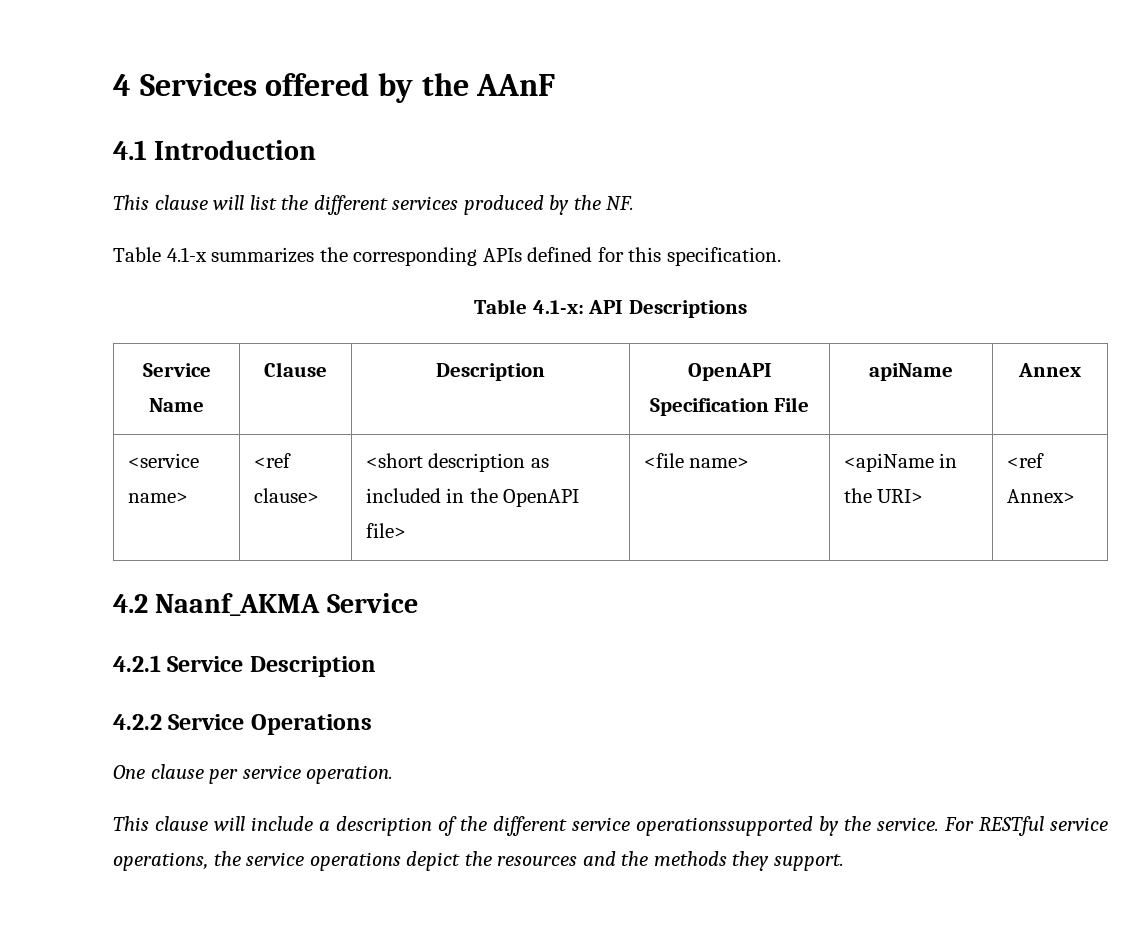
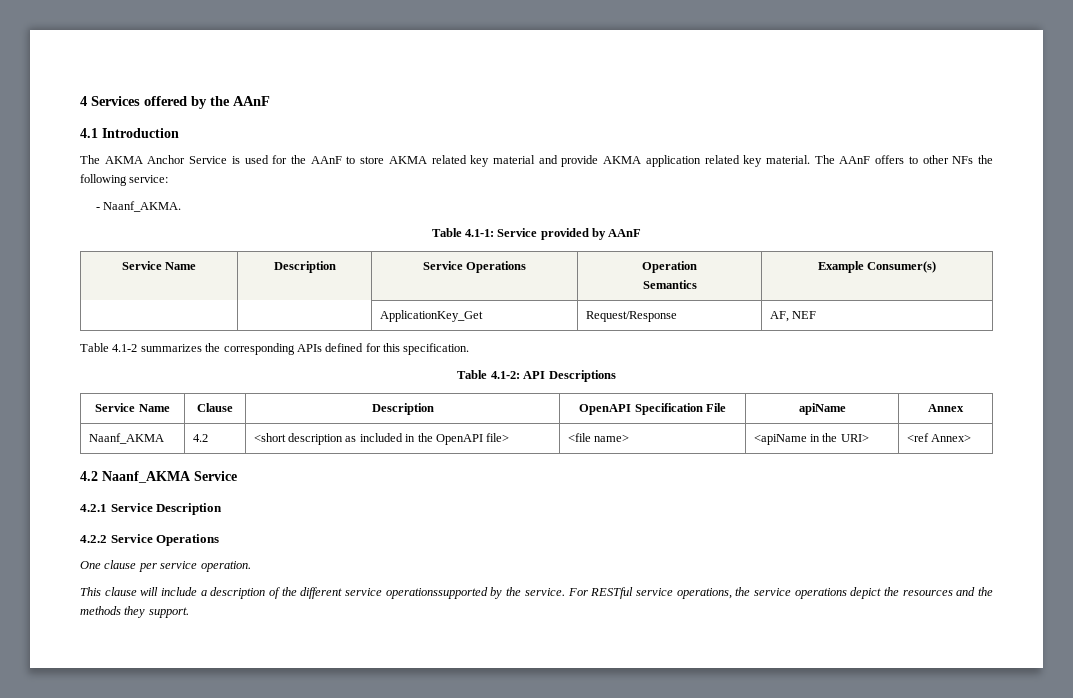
- This clause will list the different services produced by the NF.
- Table 4.1-x summarizes the corresponding APIs defined for this specification.
+ The AKMA Anchor Service is used for the AAnF to store AKMA related key material and provide AKMA application related key material. The AAnF offers to other NFs the following service:
+ - Naanf_AKMA.
+ Table 4.1-1: Service provided by AAnF
+ Service Name | Description | Service Operations | Operation
+ Semantics | Example Consumer(s)
+ | | ApplicationKey_Get | Request/Response | AF, NEF
+ Table 4.1-2 summarizes the corresponding APIs defined for this specification.
- Table 4.1-x: API Descriptions
+ Table 4.1-2: API Descriptions
- <service name> | <ref clause> | <short description as included in the OpenAPI file> | <file name> | <apiName in the URI> | <ref Annex>
+ Naanf_AKMA | 4.2 | <short description as included in the OpenAPI file> | <file name> | <apiName in the URI> | <ref Annex>

